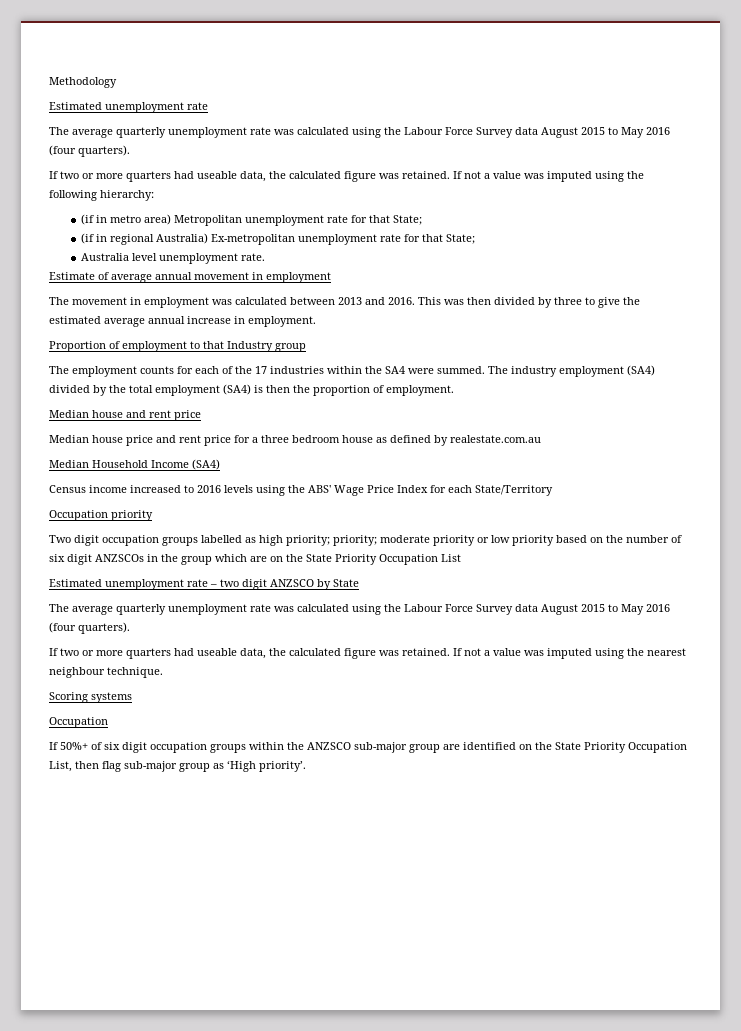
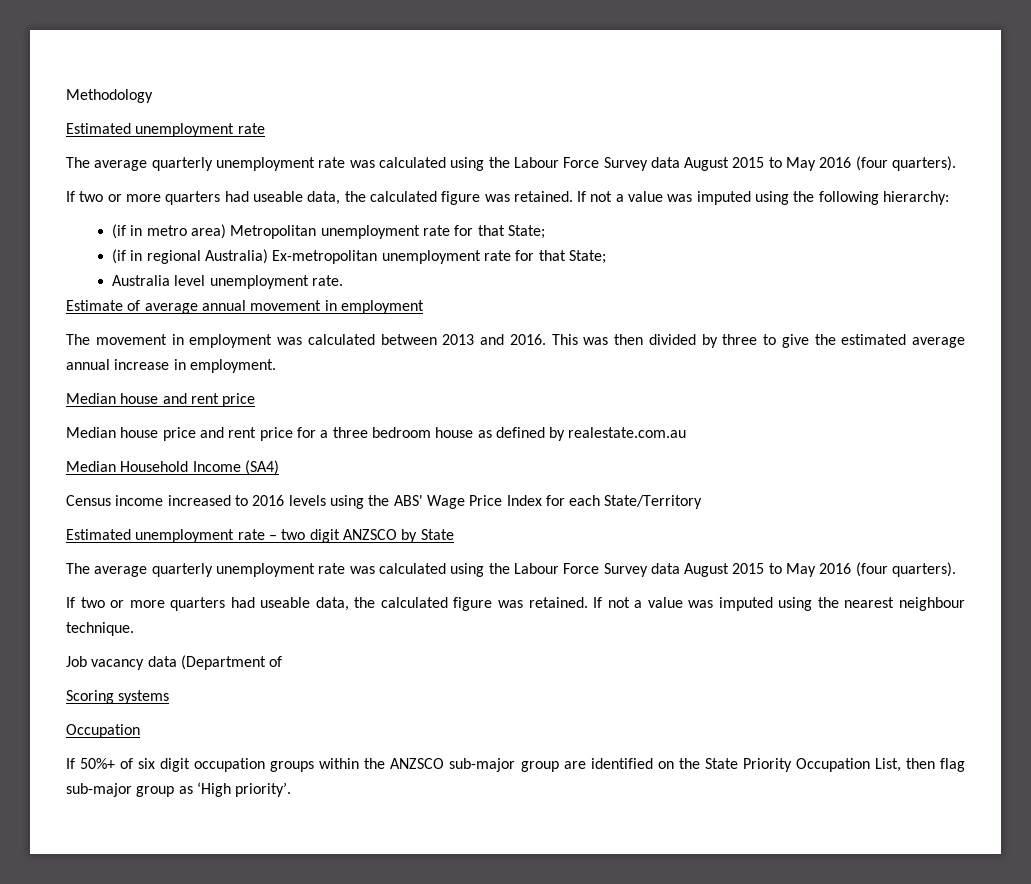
- Proportion of employment to that Industry group
- The employment counts for each of the 17 industries within the SA4 were summed. The industry employment (SA4) divided by the total employment (SA4) is then the proportion of employment.
- Occupation priority
- Two digit occupation groups labelled as high priority; priority; moderate priority or low priority based on the number of six digit ANZSCOs in the group which are on the State Priority Occupation List
+ Job vacancy data (Department of

